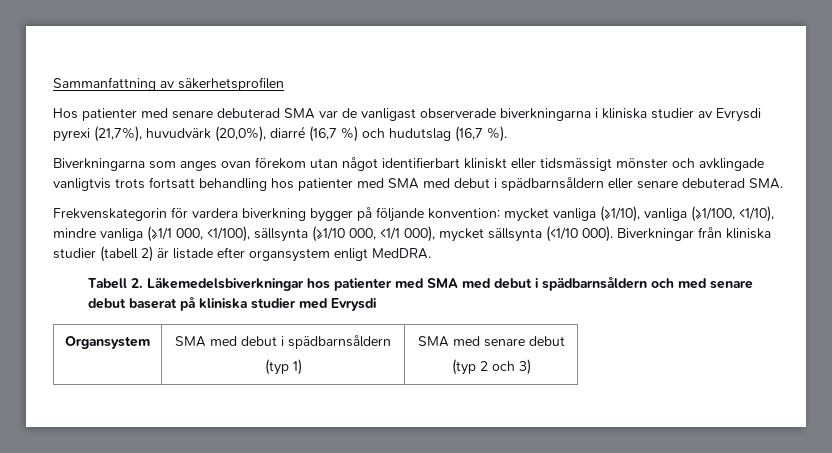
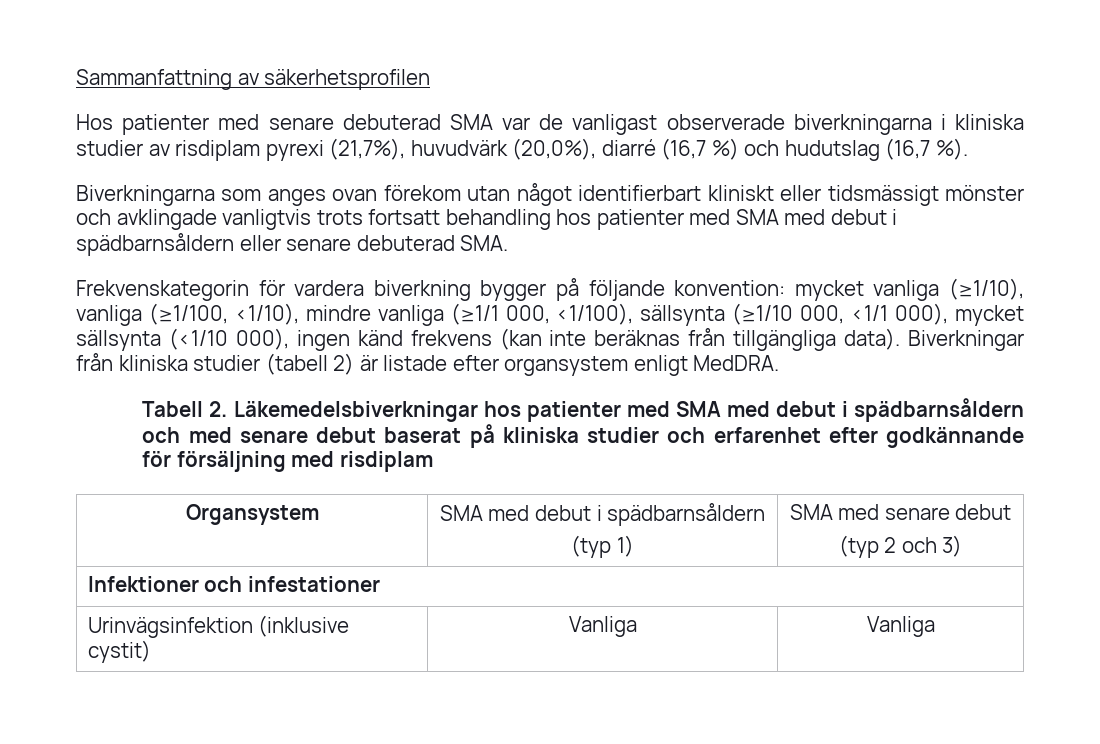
- Hos patienter med senare debuterad SMA var de vanligast observerade biverkningarna i kliniska studier av Evrysdi pyrexi (21,7%), huvudvärk (20,0%), diarré (16,7 %) och hudutslag (16,7 %).
+ Hos patienter med senare debuterad SMA var de vanligast observerade biverkningarna i kliniska studier av risdiplam pyrexi (21,7%), huvudvärk (20,0%), diarré (16,7 %) och hudutslag (16,7 %).
- Frekvenskategorin för vardera biverkning bygger på följande konvention: mycket vanliga (≥1/10), vanliga (≥1/100, <1/10), mindre vanliga (≥1/1 000, <1/100), sällsynta (≥1/10 000, <1/1 000), mycket sällsynta (<1/10 000).
+ Frekvenskategorin för vardera biverkning bygger på följande konvention: mycket vanliga (≥1/10), vanliga (≥1/100, <1/10), mindre vanliga (≥1/1 000, <1/100), sällsynta (≥1/10 000, <1/1 000), mycket sällsynta (<1/10 000), ingen känd frekvens (kan inte beräknas från tillgängliga data).
- Tabell 2. Läkemedelsbiverkningar hos patienter med SMA med debut i spädbarnsåldern och med senare debut baserat på kliniska studier med Evrysdi
+ Tabell 2. Läkemedelsbiverkningar hos patienter med SMA med debut i spädbarnsåldern och med senare debut baserat på kliniska studier och erfarenhet efter godkännande för försäljning med risdiplam
+ Infektioner och infestationer
+ Urinvägsinfektion (inklusive cystit) | Vanliga | Vanliga

